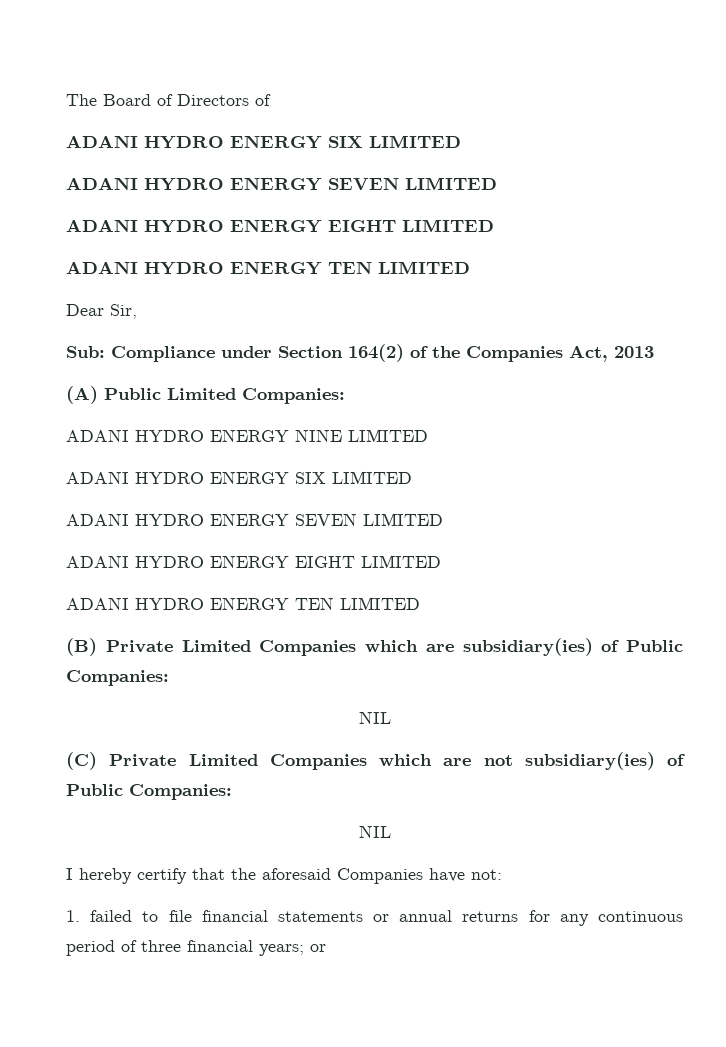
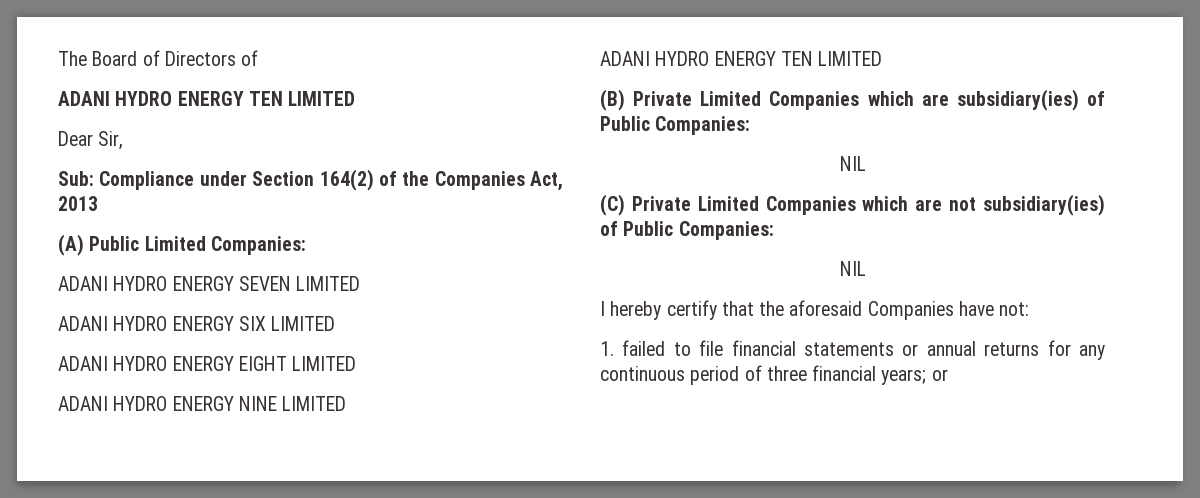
  The Board of Directors of
- ADANI HYDRO ENERGY SIX LIMITED
- ADANI HYDRO ENERGY SEVEN LIMITED
- ADANI HYDRO ENERGY EIGHT LIMITED
+ ADANI HYDRO ENERGY SEVEN LIMITED
+ ADANI HYDRO ENERGY SIX LIMITED
+ ADANI HYDRO ENERGY EIGHT LIMITED
  ADANI HYDRO ENERGY NINE LIMITED
- ADANI HYDRO ENERGY SIX LIMITED
- ADANI HYDRO ENERGY SEVEN LIMITED
- ADANI HYDRO ENERGY EIGHT LIMITED

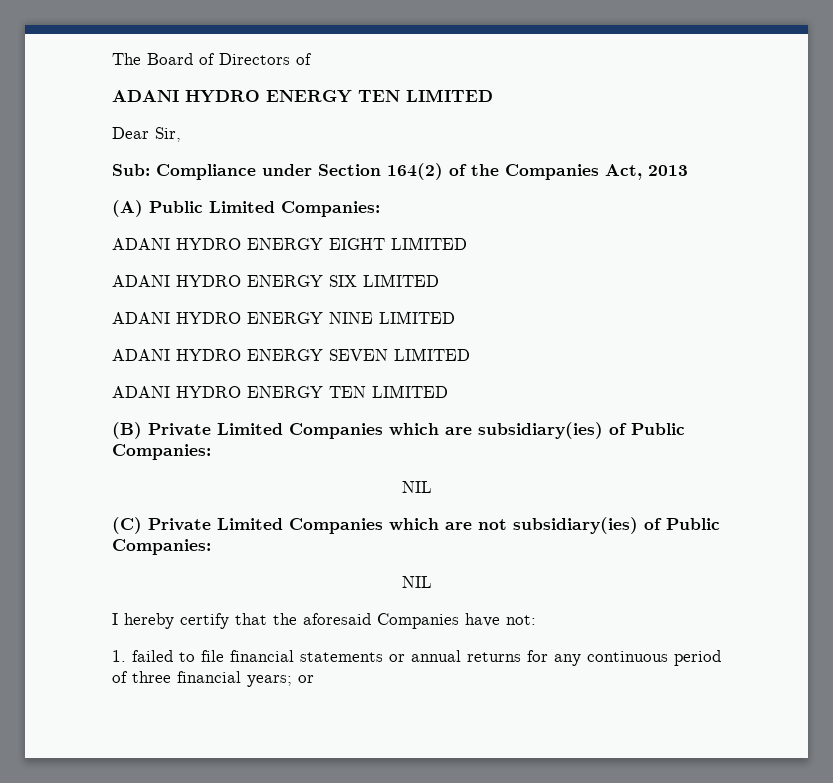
- ADANI HYDRO ENERGY SEVEN LIMITED
+ ADANI HYDRO ENERGY EIGHT LIMITED
- ADANI HYDRO ENERGY EIGHT LIMITED
  ADANI HYDRO ENERGY NINE LIMITED
+ ADANI HYDRO ENERGY SEVEN LIMITED

